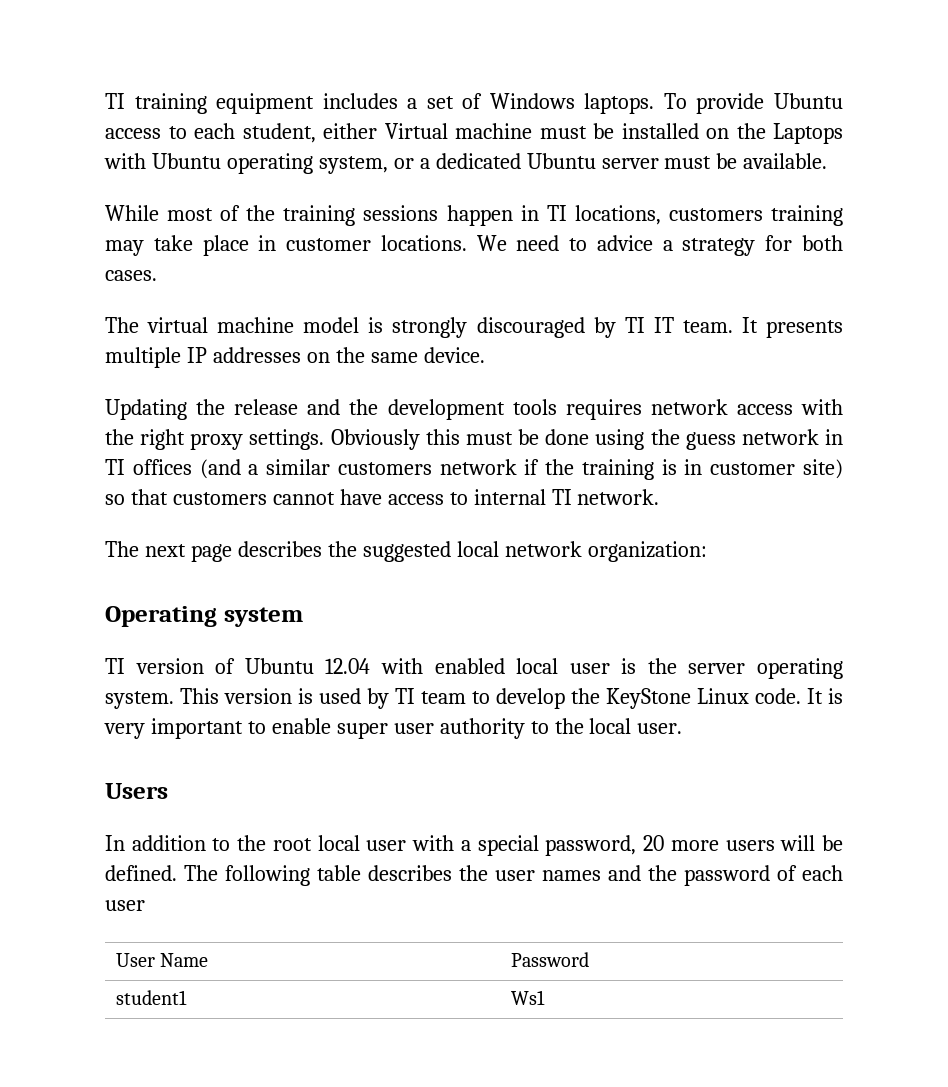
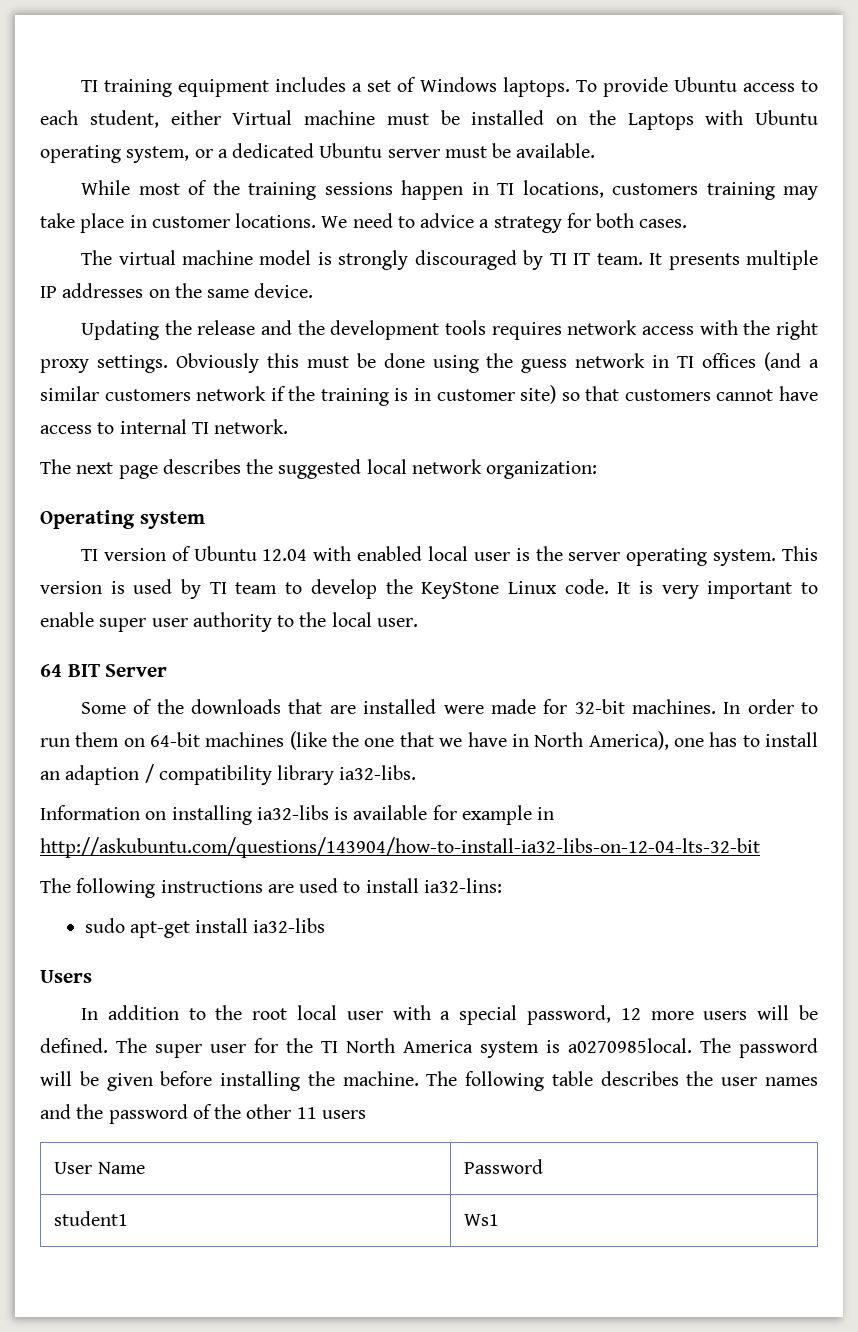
+ 64 BIT Server
+ Some of the downloads that are installed were made for 32-bit machines. In order to run them on 64-bit machines (like the one that we have in North America), one has to install an adaption / compatibility library ia32-libs.
+ Information on installing ia32-libs is available for example in http://askubuntu.com/questions/143904/how-to-install-ia32-libs-on-12-04-lts-32-bit
+ The following instructions are used to install ia32-lins:
+ sudo apt-get install ia32-libs
- In addition to the root local user with a special password, 20 more users will be defined.
+ In addition to the root local user with a special password, 12 more users will be defined.
- The following table describes the user names and the password of each user
+ The super user for the TI North America system is a0270985local. The password will be given before installing the machine. The following table describes the user names and the password of the other 11 users

